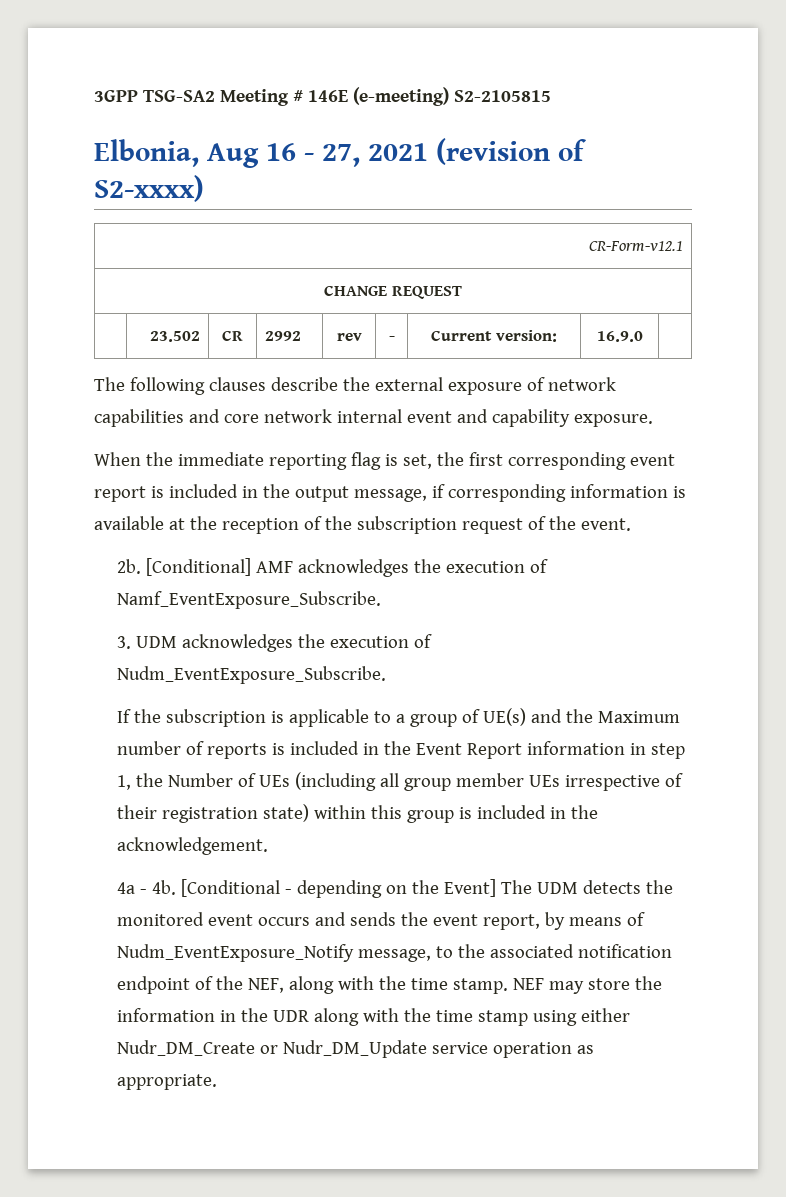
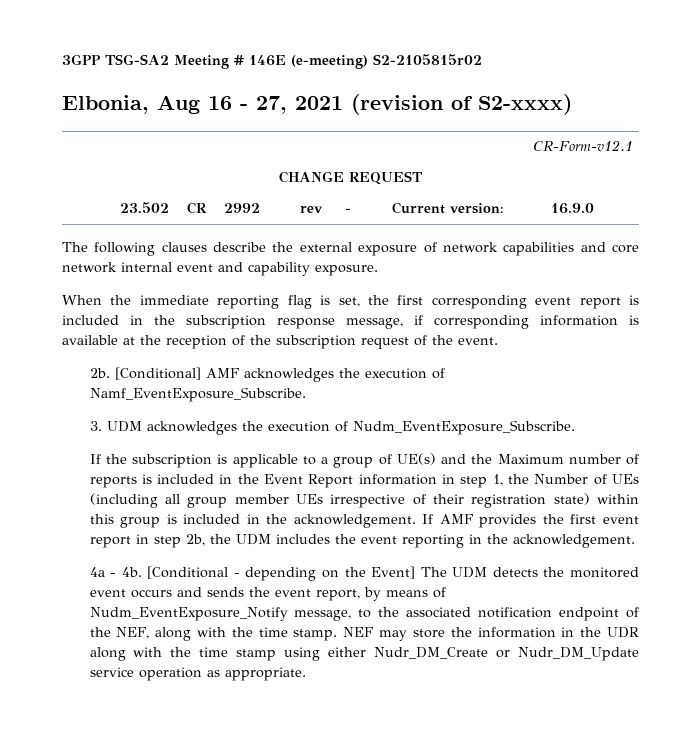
- 3GPP TSG-SA2 Meeting # 146E (e-meeting) S2-2105815
+ 3GPP TSG-SA2 Meeting # 146E (e-meeting) S2-2105815r02
- When the immediate reporting flag is set, the first corresponding event report is included in the output message, if corresponding information is available at the reception of the subscription request of the event.
+ When the immediate reporting flag is set, the first corresponding event report is included in the subscription response message, if corresponding information is available at the reception of the subscription request of the event.
+ If AMF provides the first event report in step 2b, the UDM includes the event reporting in the acknowledgement.

